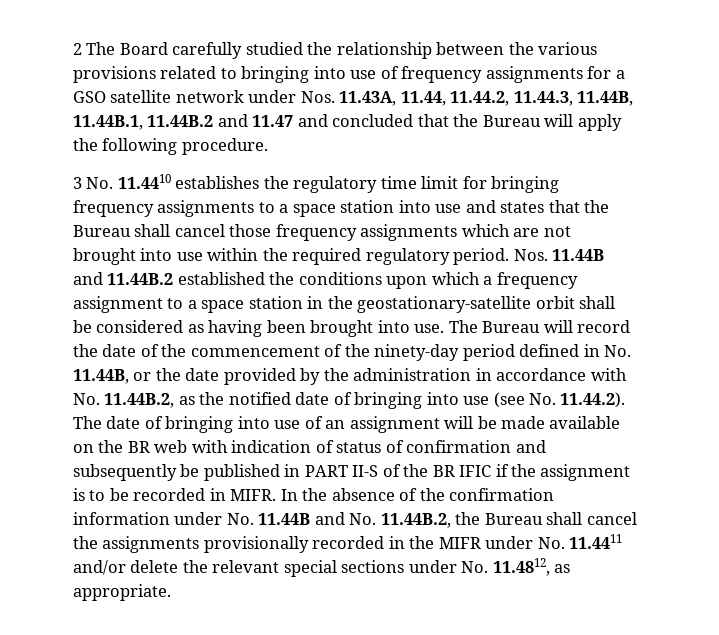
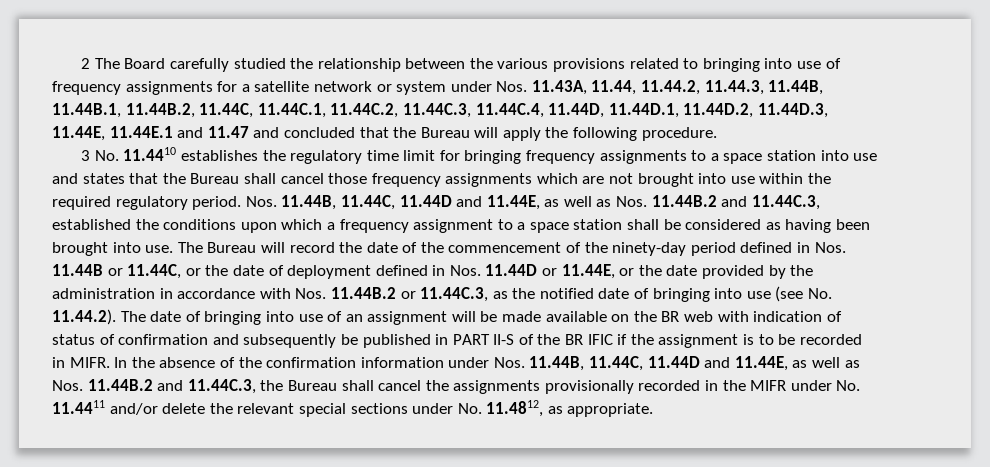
- 2 The Board carefully studied the relationship between the various provisions related to bringing into use of frequency assignments for a GSO satellite network under Nos. 11.43A, 11.44, 11.44.2, 11.44.3, 11.44B, 11.44B.1, 11.44B.2 and 11.47 and concluded that the Bureau will apply the following procedure.
+ 2 The Board carefully studied the relationship between the various provisions related to bringing into use of frequency assignments for a satellite network or system under Nos. 11.43A, 11.44, 11.44.2, 11.44.3, 11.44B, 11.44B.1, 11.44B.2, 11.44C, 11.44C.1, 11.44C.2, 11.44C.3, 11.44C.4, 11.44D, 11.44D.1, 11.44D.2, 11.44D.3, 11.44E, 11.44E.1 and 11.47 and concluded that the Bureau will apply the following procedure.
- Nos. 11.44B and 11.44B.2 established the conditions upon which a frequency assignment to a space station in the geostationary-satellite orbit shall be considered as having been brought into use.
+ Nos. 11.44B, 11.44C, 11.44D and 11.44E, as well as Nos. 11.44B.2 and 11.44C.3, established the conditions upon which a frequency assignment to a space station shall be considered as having been brought into use.
- The Bureau will record the date of the commencement of the ninety-day period defined in No. 11.44B, or the date provided by the administration in accordance with No. 11.44B.2, as the notified date of bringing into use (see No. 11.44.2). The date of bringing into use of an assignment will be made available on the BR web with indication of status of confirmation and subsequently be published in PART II-S of the BR IFIC if the assignment is to be recorded in MIFR.
+ The Bureau will record the date of the commencement of the ninety-day period defined in Nos. 11.44B or 11.44C, or the date of deployment defined in Nos. 11.44D or 11.44E, or the date provided by the administration in accordance with Nos. 11.44B.2 or 11.44C.3, as the notified date of bringing into use (see No. 11.44.2). The date of bringing into use of an assignment will be made available on the BR web with indication of status of confirmation and subsequently be published in PART II-S of the BR IFIC if the assignment is to be recorded in MIFR.
- In the absence of the confirmation information under No. 11.44B and No. 11.44B.2, the Bureau shall cancel the assignments provisionally recorded in the MIFR under No. 11.4411 and/or delete the relevant special sections under No. 11.4812, as appropriate.
+ In the absence of the confirmation information under Nos. 11.44B, 11.44C, 11.44D and 11.44E, as well as Nos. 11.44B.2 and 11.44C.3, the Bureau shall cancel the assignments provisionally recorded in the MIFR under No. 11.4411 and/or delete the relevant special sections under No. 11.4812, as appropriate.

